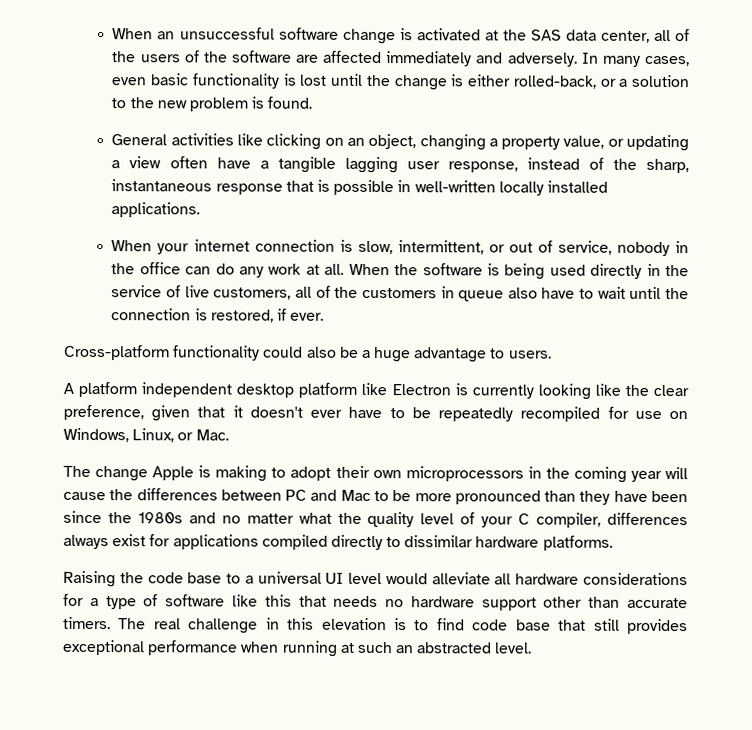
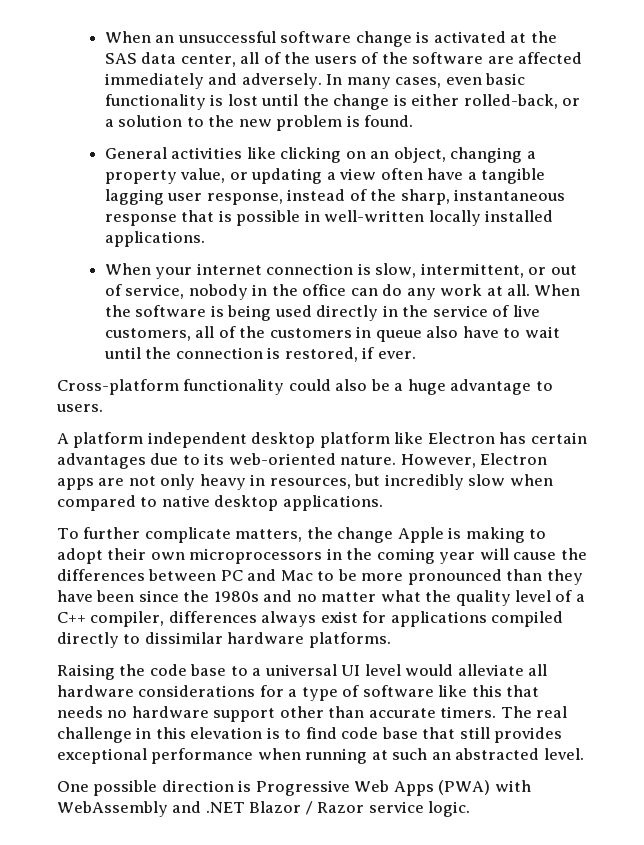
- A platform independent desktop platform like Electron is currently looking like the clear preference, given that it doesn't ever have to be repeatedly recompiled for use on Windows, Linux, or Mac.
- The change Apple is making to adopt their own microprocessors in the coming year will cause the differences between PC and Mac to be more pronounced than they have been since the 1980s and no matter what the quality level of your C compiler, differences always exist for applications compiled directly to dissimilar hardware platforms.
+ A platform independent desktop platform like Electron has certain advantages due to its web-oriented nature. However, Electron apps are not only heavy in resources, but incredibly slow when compared to native desktop applications.
+ To further complicate matters, the change Apple is making to adopt their own microprocessors in the coming year will cause the differences between PC and Mac to be more pronounced than they have been since the 1980s and no matter what the quality level of a C++ compiler, differences always exist for applications compiled directly to dissimilar hardware platforms.
+ One possible direction is Progressive Web Apps (PWA) with WebAssembly and .NET Blazor / Razor service logic.

